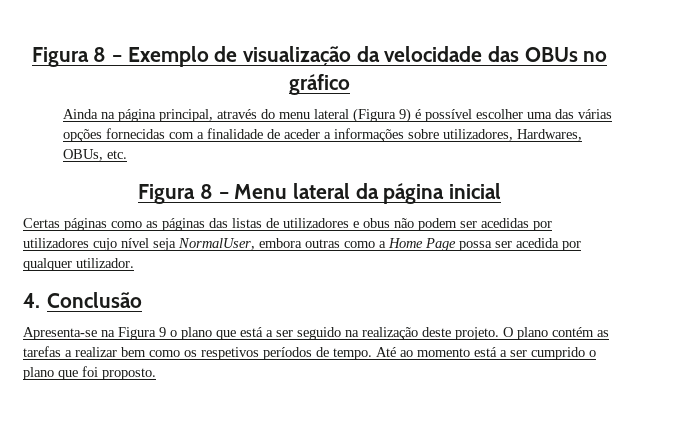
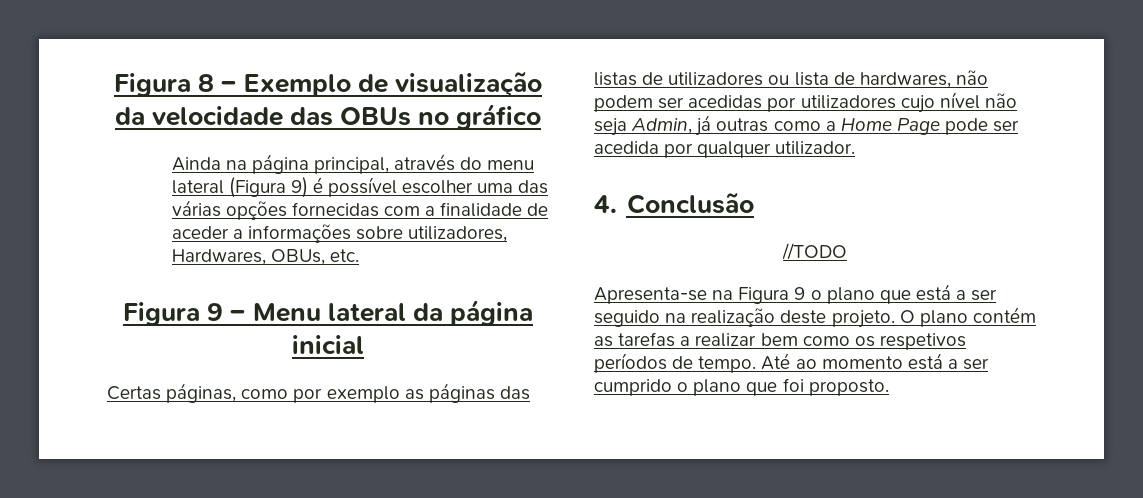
- Figura 8 – Menu lateral da página inicial
+ Figura 9 – Menu lateral da página inicial
- Certas páginas como as páginas das listas de utilizadores e obus não podem ser acedidas por utilizadores cujo nível seja NormalUser, embora outras como a Home Page possa ser acedida por qualquer utilizador.
+ Certas páginas, como por exemplo as páginas das listas de utilizadores ou lista de hardwares, não podem ser acedidas por utilizadores cujo nível não seja Admin, já outras como a Home Page pode ser acedida por qualquer utilizador.
+ //TODO

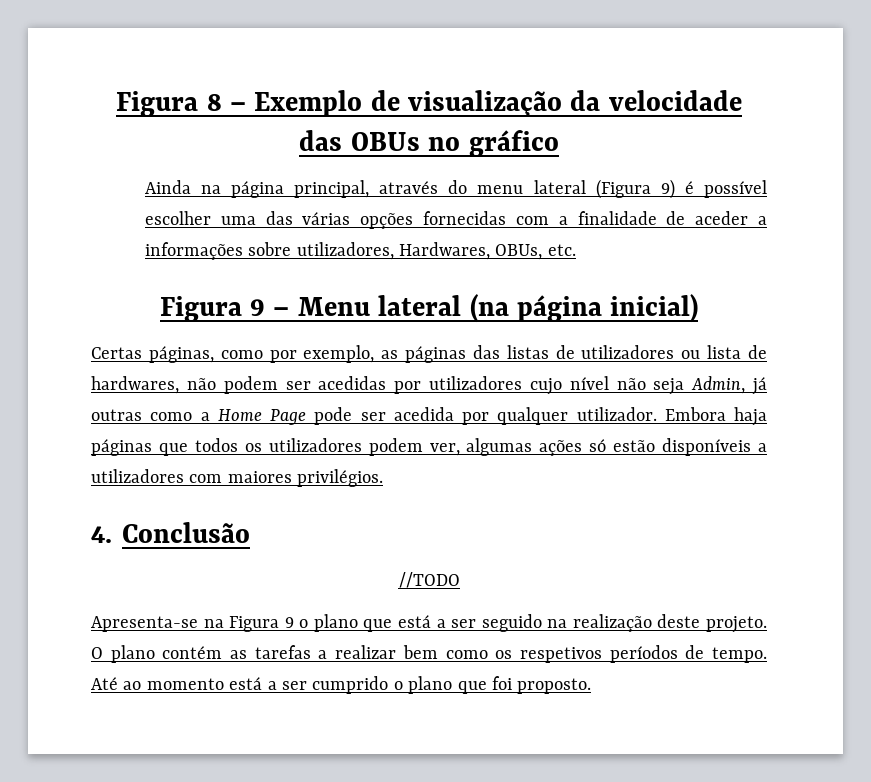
- Figura 9 – Menu lateral da página inicial
+ Figura 9 – Menu lateral (na página inicial)
- Certas páginas, como por exemplo as páginas das listas de utilizadores ou lista de hardwares, não podem ser acedidas por utilizadores cujo nível não seja Admin, já outras como a Home Page pode ser acedida por qualquer utilizador.
+ Certas páginas, como por exemplo, as páginas das listas de utilizadores ou lista de hardwares, não podem ser acedidas por utilizadores cujo nível não seja Admin, já outras como a Home Page pode ser acedida por qualquer utilizador. Embora haja páginas que todos os utilizadores podem ver, algumas ações só estão disponíveis a utilizadores com maiores privilégios.

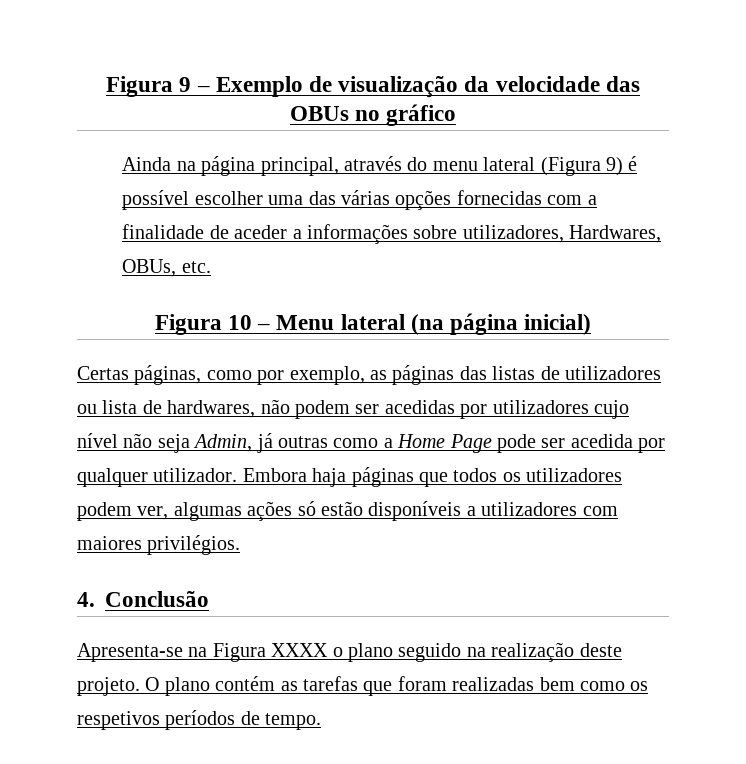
- Figura 8 – Exemplo de visualização da velocidade das OBUs no gráfico
+ Figura 9 – Exemplo de visualização da velocidade das OBUs no gráfico
- Figura 9 – Menu lateral (na página inicial)
+ Figura 10 – Menu lateral (na página inicial)
- //TODO
- Apresenta-se na Figura 9 o plano que está a ser seguido na realização deste projeto.
+ Apresenta-se na Figura XXXX o plano seguido na realização deste projeto.
- O plano contém as tarefas a realizar bem como os respetivos períodos de tempo. Até ao momento está a ser cumprido o plano que foi proposto.
+ O plano contém as tarefas que foram realizadas bem como os respetivos períodos de tempo.

